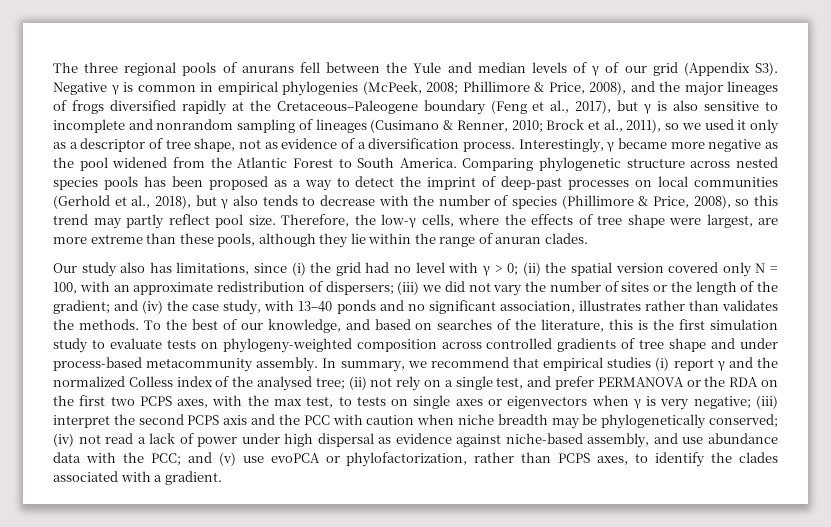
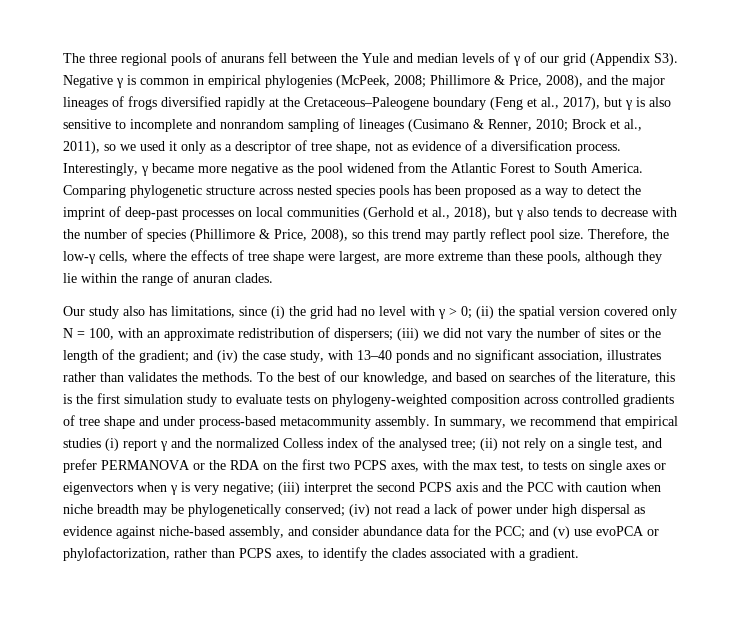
- (iv) not read a lack of power under high dispersal as evidence against niche-based assembly, and use abundance data with the PCC;
+ (iv) not read a lack of power under high dispersal as evidence against niche-based assembly, and consider abundance data for the PCC;

